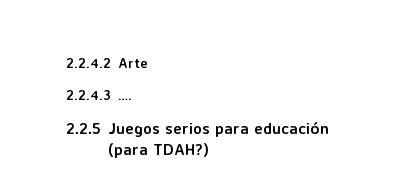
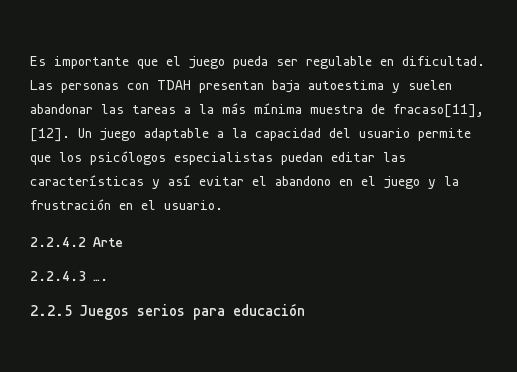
+ Es importante que el juego pueda ser regulable en dificultad. Las personas con TDAH presentan baja autoestima y suelen abandonar las tareas a la más mínima muestra de fracaso[11], [12]. Un juego adaptable a la capacidad del usuario permite que los psicólogos especialistas puedan editar las características y así evitar el abandono en el juego y la frustración en el usuario.
- 2.2.5 Juegos serios para educación (para TDAH?)
+ 2.2.5 Juegos serios para educación

